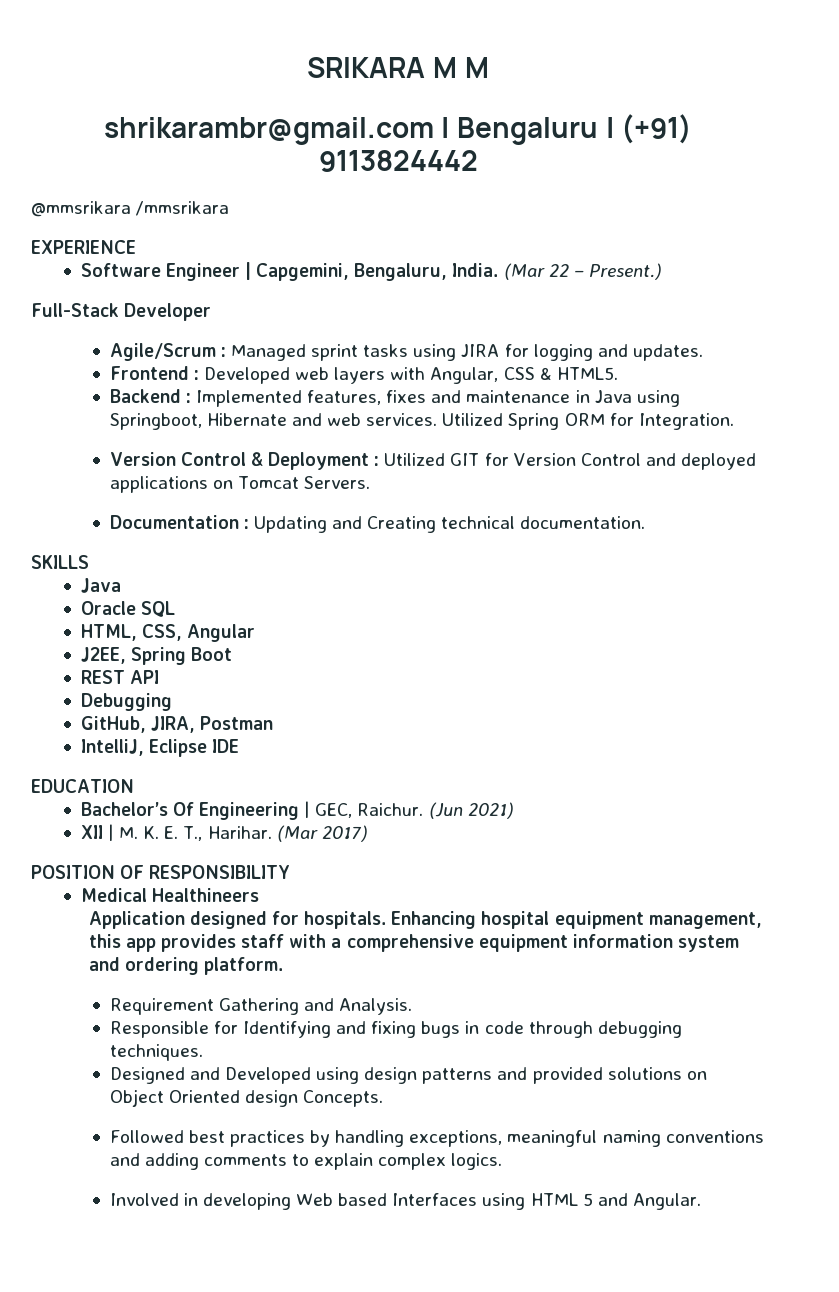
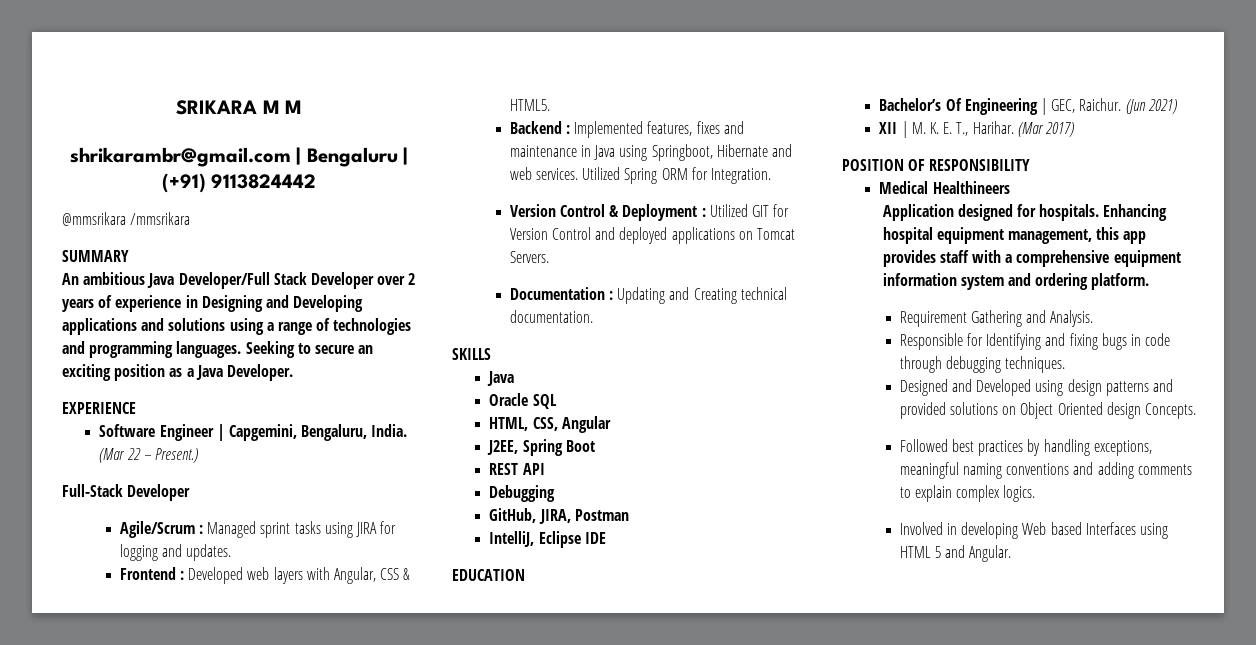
+ SUMMARY
+ An ambitious Java Developer/Full Stack Developer over 2 years of experience in Designing and Developing applications and solutions using a range of technologies and programming languages. Seeking to secure an exciting position as a Java Developer.

